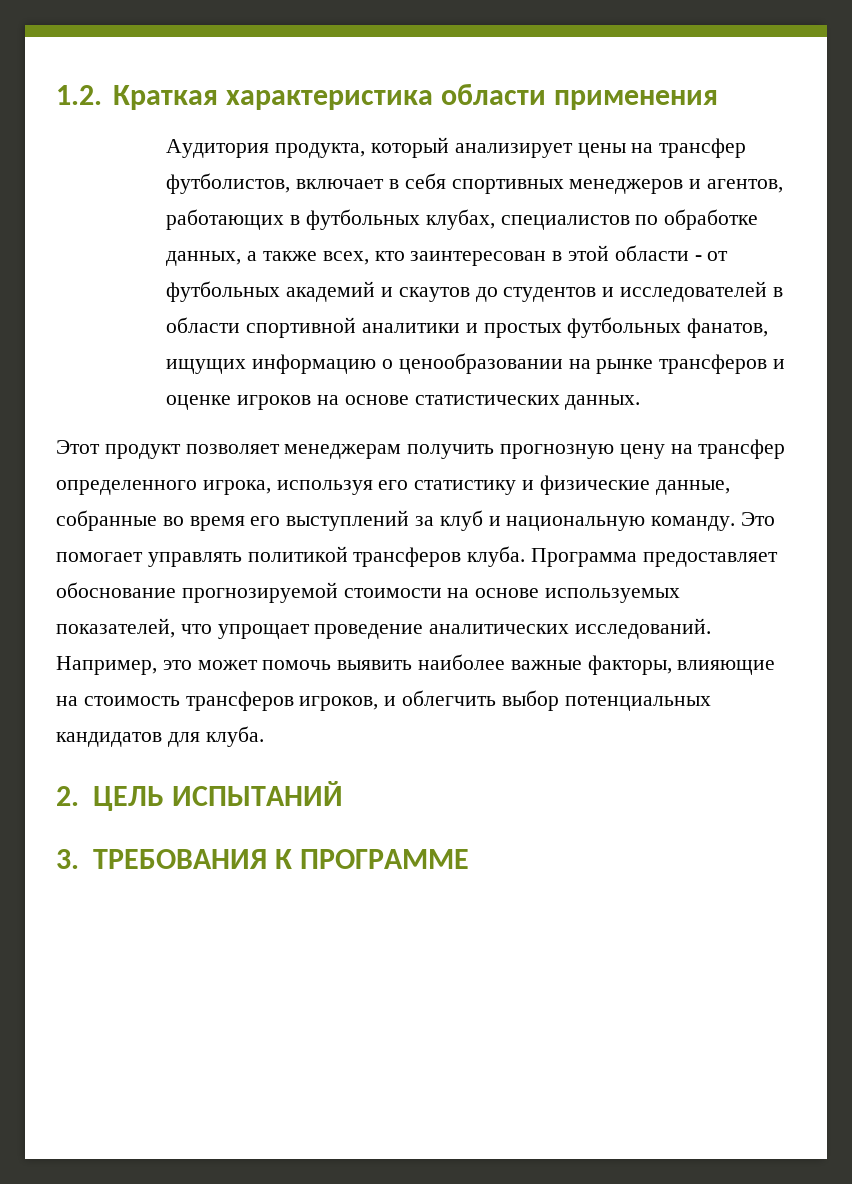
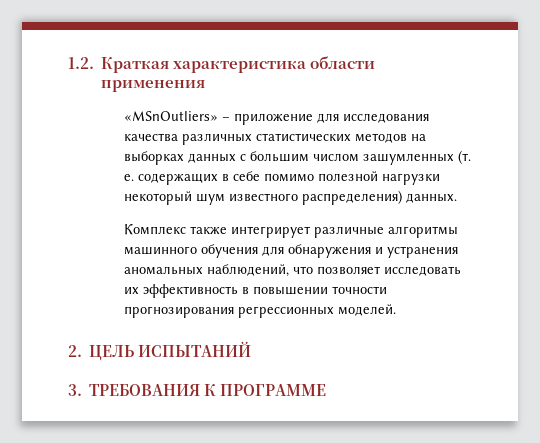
- Аудитория продукта, который анализирует цены на трансфер футболистов, включает в себя спортивных менеджеров и агентов, работающих в футбольных клубах, специалистов по обработке данных, а также всех, кто заинтересован в этой области - от футбольных академий и скаутов до студентов и исследователей в области спортивной аналитики и простых футбольных фанатов, ищущих информацию о ценообразовании на рынке трансферов и оценке игроков на основе статистических данных.
- Этот продукт позволяет менеджерам получить прогнозную цену на трансфер определенного игрока, используя его статистику и физические данные, собранные во время его выступлений за клуб и национальную команду. Это помогает управлять политикой трансферов клуба. Программа предоставляет обоснование прогнозируемой стоимости на основе используемых показателей, что упрощает проведение аналитических исследований. Например, это может помочь выявить наиболее важные факторы, влияющие на стоимость трансферов игроков, и облегчить выбор потенциальных кандидатов для клуба.
+ «MSnOutliers» – приложение для исследования качества различных статистических методов на выборках данных с большим числом зашумленных (т. е. содержащих в себе помимо полезной нагрузки некоторый шум известного распределения) данных.
+ Комплекс также интегрирует различные алгоритмы машинного обучения для обнаружения и устранения аномальных наблюдений, что позволяет исследовать их эффективность в повышении точности прогнозирования регрессионных моделей.

